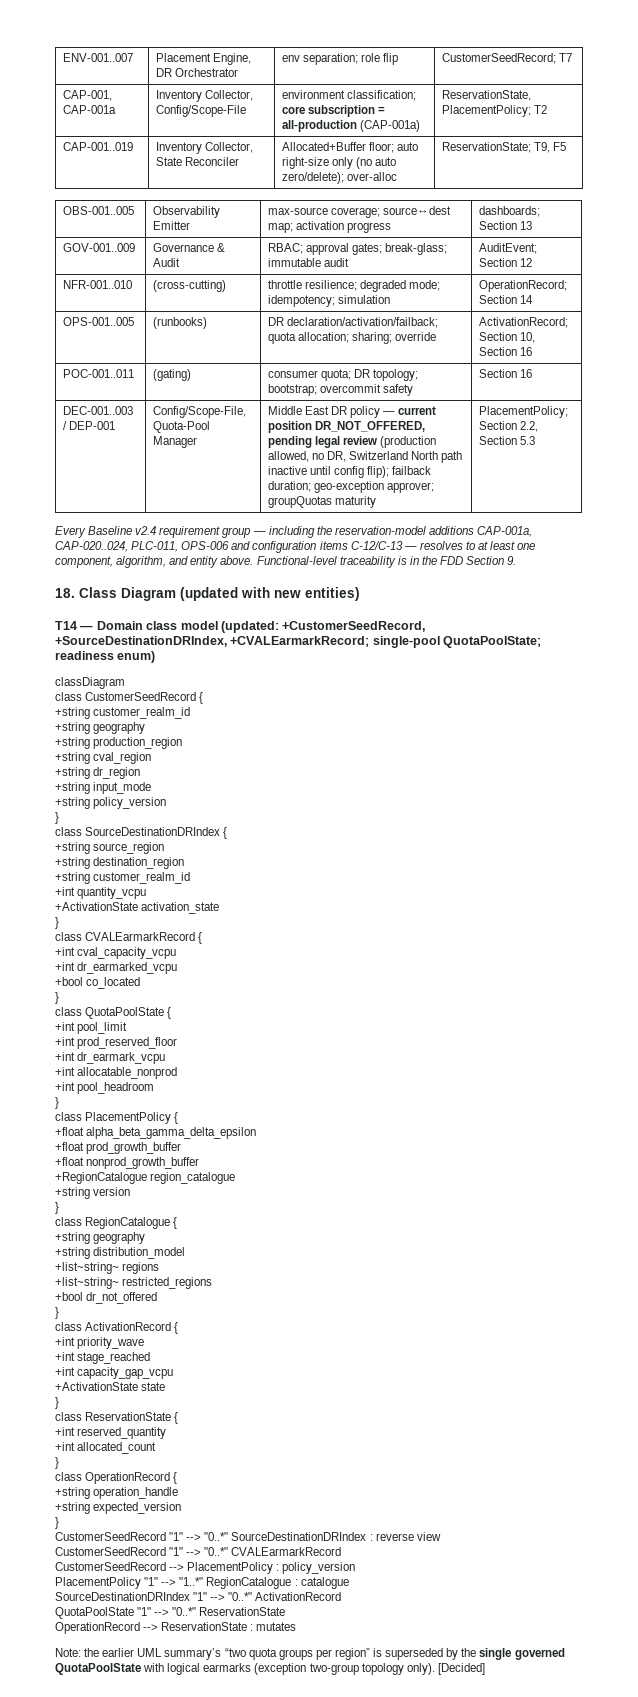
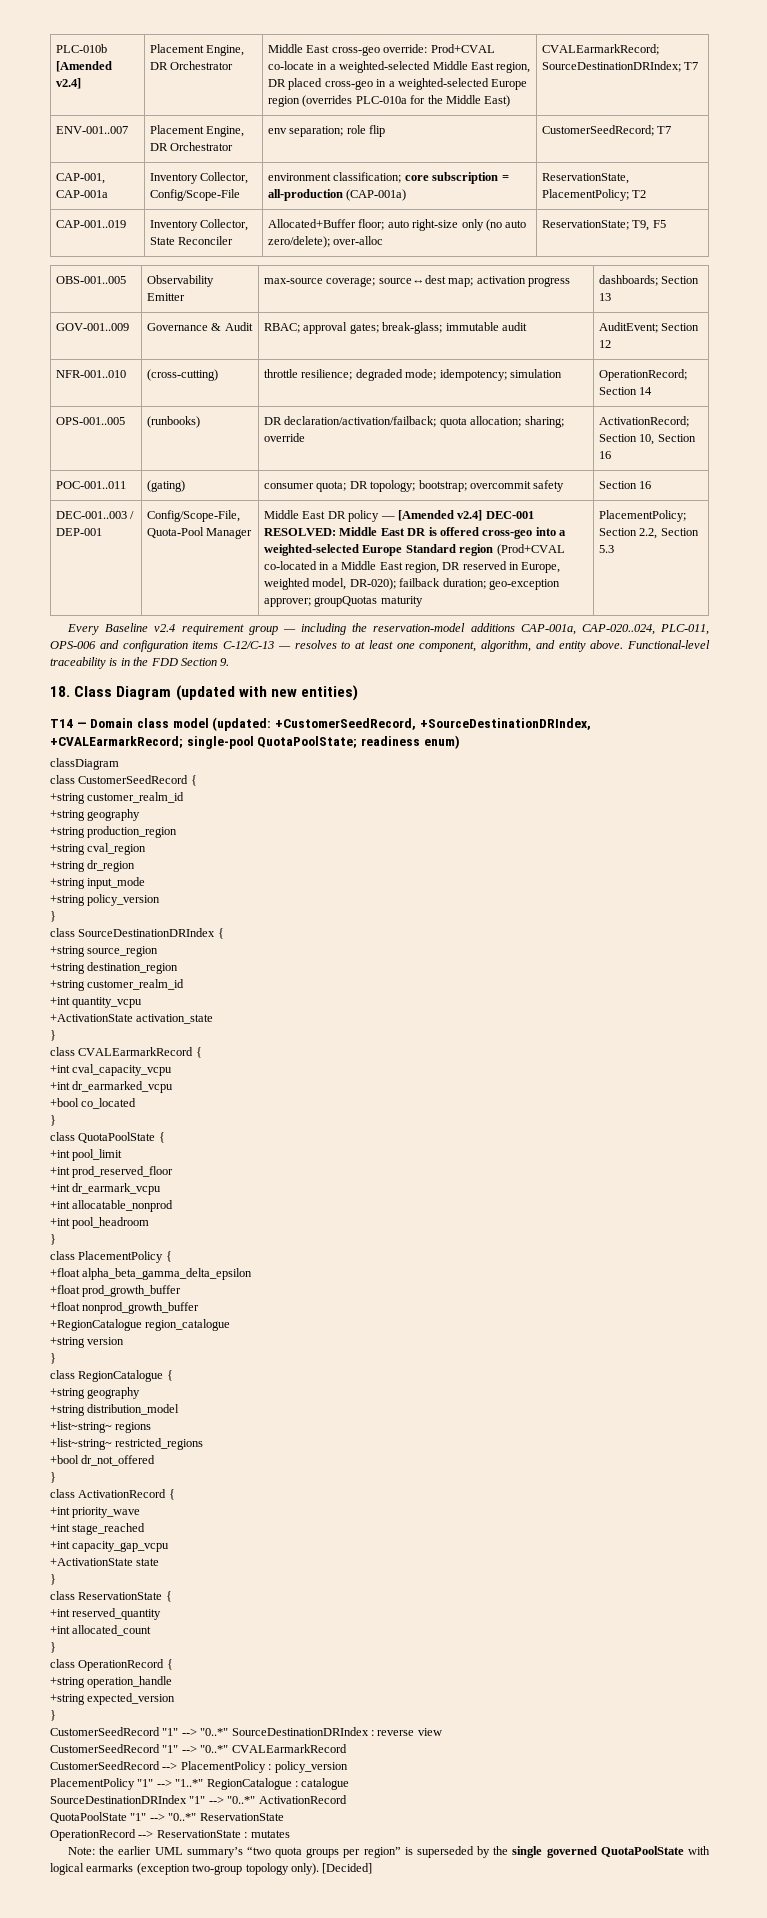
+ PLC-010b [Amended v2.4] | Placement Engine, DR Orchestrator | Middle East cross-geo override: Prod+CVAL co-locate in a weighted-selected Middle East region, DR placed cross-geo in a weighted-selected Europe region (overrides PLC-010a for the Middle East) | CVALEarmarkRecord; SourceDestinationDRIndex; T7
- Middle East DR policy — current position DR_NOT_OFFERED, pending legal review (production allowed, no DR, Switzerland North path inactive until config flip); failback duration; geo-exception approver; groupQuotas maturity
+ Middle East DR policy — [Amended v2.4] DEC-001 RESOLVED: Middle East DR is offered cross-geo into a weighted-selected Europe Standard region (Prod+CVAL co-located in a Middle East region, DR reserved in Europe, weighted model, DR-020); failback duration; geo-exception approver; groupQuotas maturity

